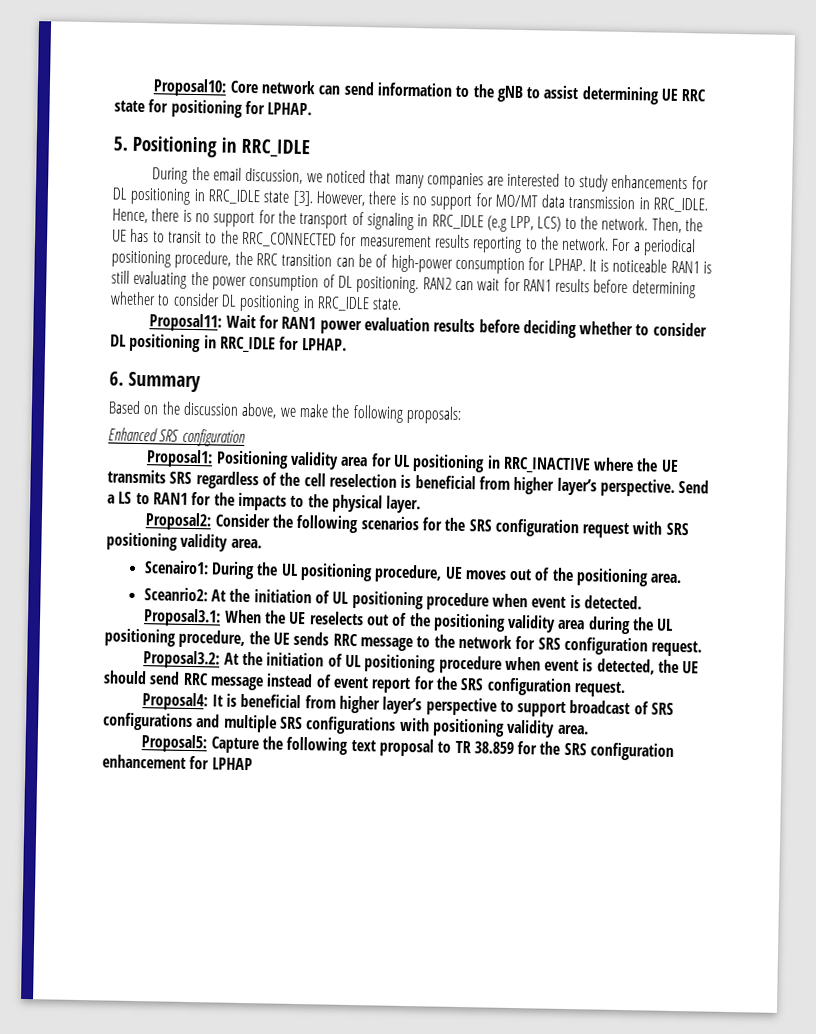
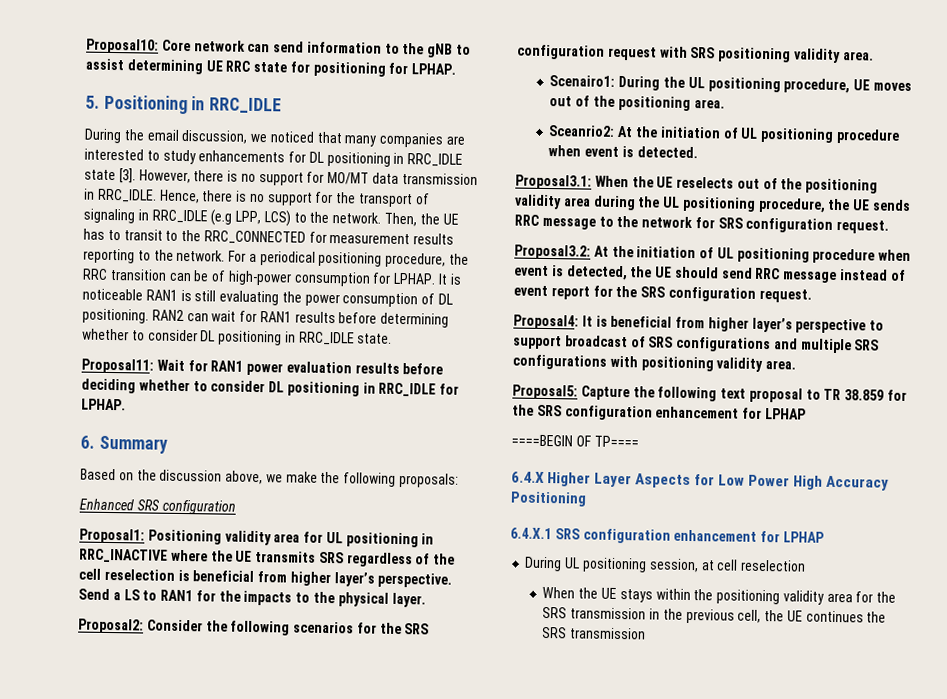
+ ====BEGIN OF TP====
+ 6.4.X Higher Layer Aspects for Low Power High Accuracy Positioning
+ 6.4.X.1 SRS configuration enhancement for LPHAP
+ During UL positioning session, at cell reselection
+ When the UE stays within the positioning validity area for the SRS transmission in the previous cell, the UE continues the SRS transmission

